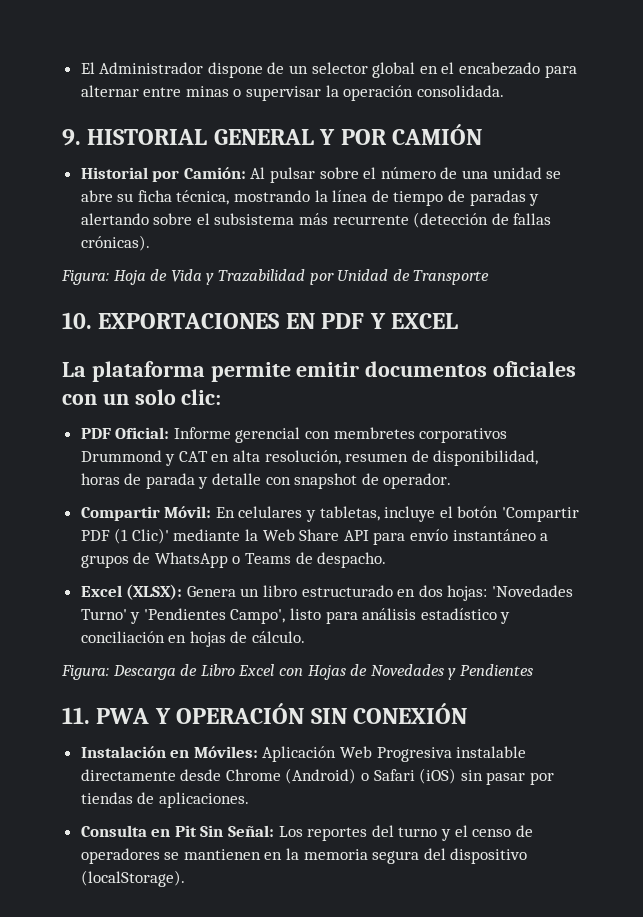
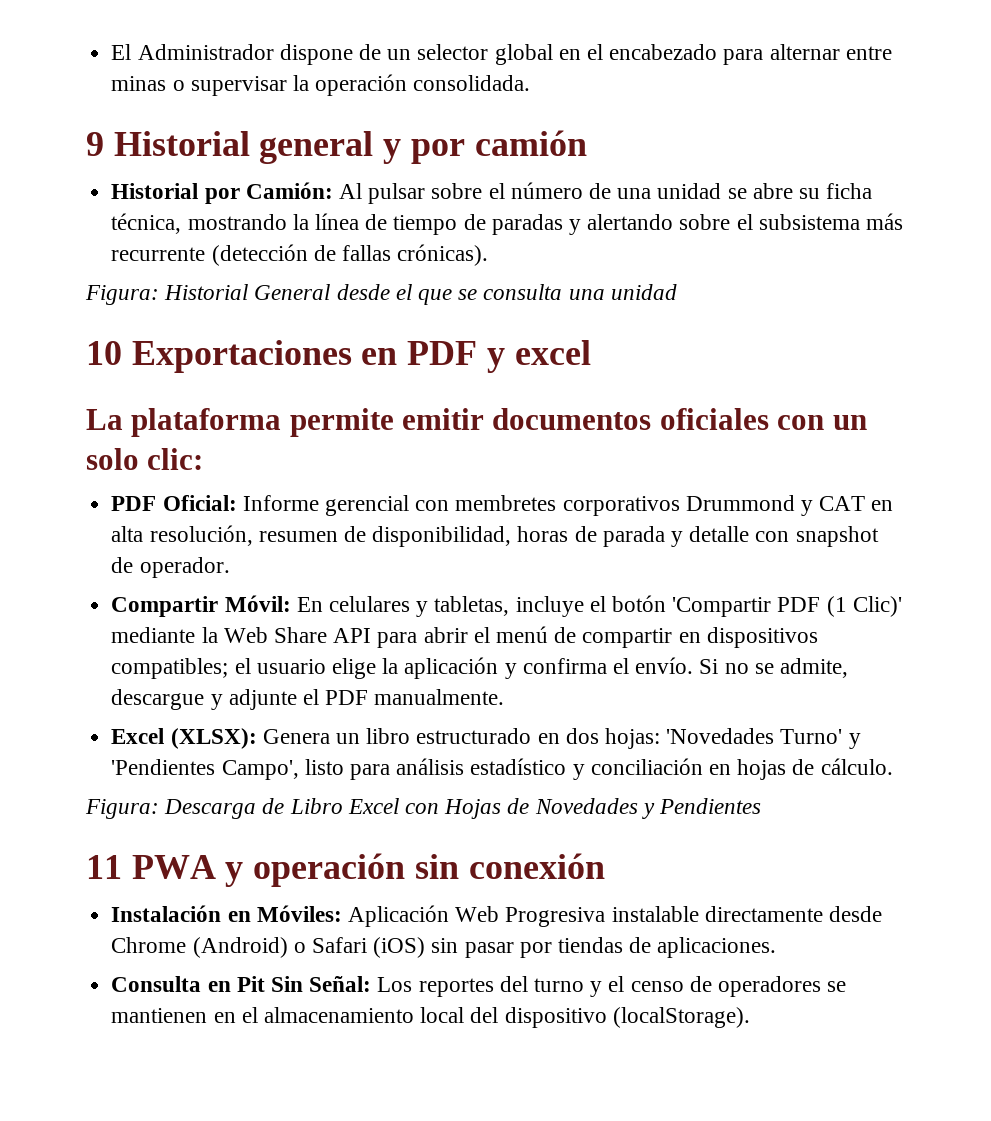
- 9. HISTORIAL GENERAL Y POR CAMIÓN
+ 9 Historial general y por camión
- Figura: Hoja de Vida y Trazabilidad por Unidad de Transporte
- 10. EXPORTACIONES EN PDF Y EXCEL
+ Figura: Historial General desde el que se consulta una unidad
+ 10 Exportaciones en PDF y excel
- Compartir Móvil: En celulares y tabletas, incluye el botón 'Compartir PDF (1 Clic)' mediante la Web Share API para envío instantáneo a grupos de WhatsApp o Teams de despacho.
+ Compartir Móvil: En celulares y tabletas, incluye el botón 'Compartir PDF (1 Clic)' mediante la Web Share API para abrir el menú de compartir en dispositivos compatibles; el usuario elige la aplicación y confirma el envío. Si no se admite, descargue y adjunte el PDF manualmente.
- 11. PWA Y OPERACIÓN SIN CONEXIÓN
+ 11 PWA y operación sin conexión
- Consulta en Pit Sin Señal: Los reportes del turno y el censo de operadores se mantienen en la memoria segura del dispositivo (localStorage).
+ Consulta en Pit Sin Señal: Los reportes del turno y el censo de operadores se mantienen en el almacenamiento local del dispositivo (localStorage).

